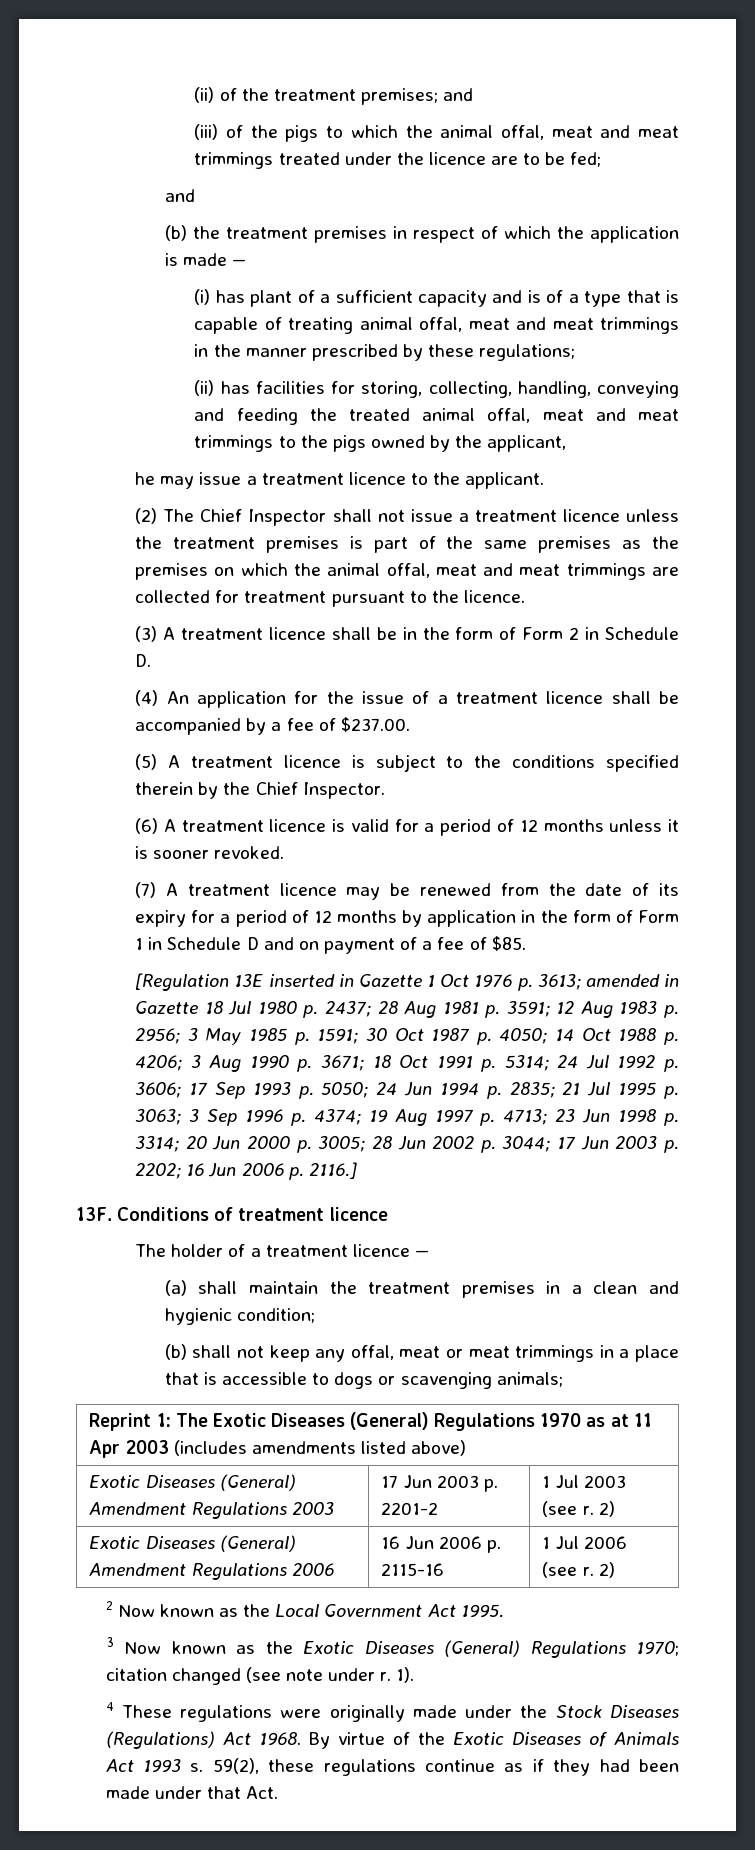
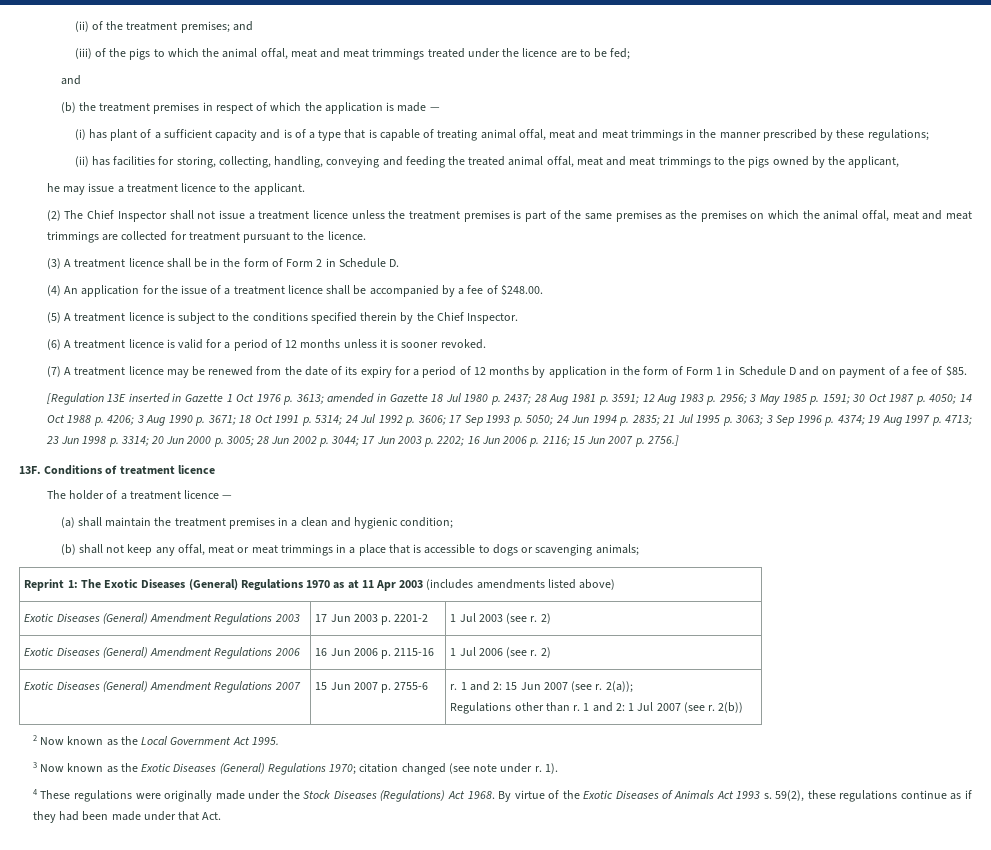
- (4) An application for the issue of a treatment licence shall be accompanied by a fee of $237.00.
+ (4) An application for the issue of a treatment licence shall be accompanied by a fee of $248.00.
- 16 Jun 2006 p. 2116.]
+ 16 Jun 2006 p. 2116; 15 Jun 2007 p. 2756.]
+ Exotic Diseases (General) Amendment Regulations 2007 | 15 Jun 2007 p. 2755-6 | r. 1 and 2: 15 Jun 2007 (see r. 2(a));
+ Regulations other than r. 1 and 2: 1 Jul 2007 (see r. 2(b))

